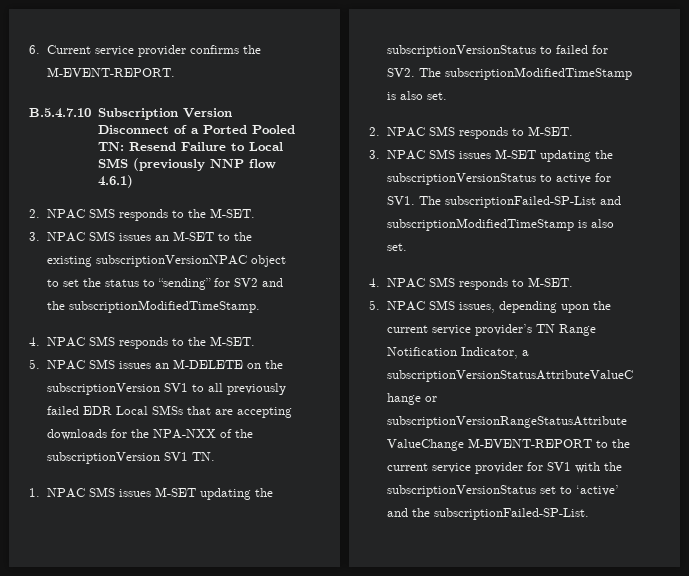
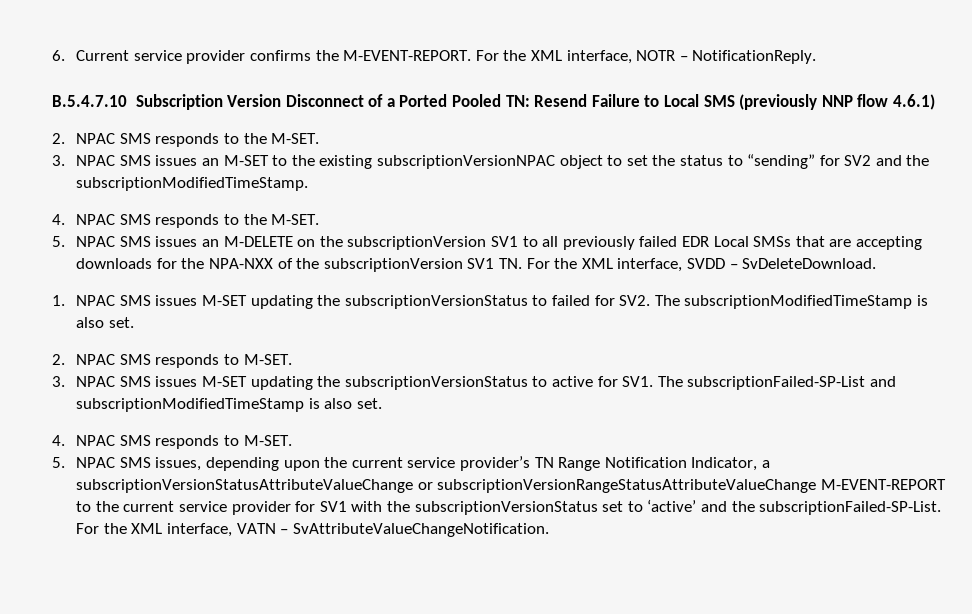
+ For the XML interface, NOTR – NotificationReply.
- 5. NPAC SMS issues an M-DELETE on the subscriptionVersion SV1 to all previously failed EDR Local SMSs that are accepting downloads for the NPA-NXX of the subscriptionVersion SV1 TN.
+ 5. NPAC SMS issues an M-DELETE on the subscriptionVersion SV1 to all previously failed EDR Local SMSs that are accepting downloads for the NPA-NXX of the subscriptionVersion SV1 TN. For the XML interface, SVDD – SvDeleteDownload.
+ For the XML interface, VATN – SvAttributeValueChangeNotification.

